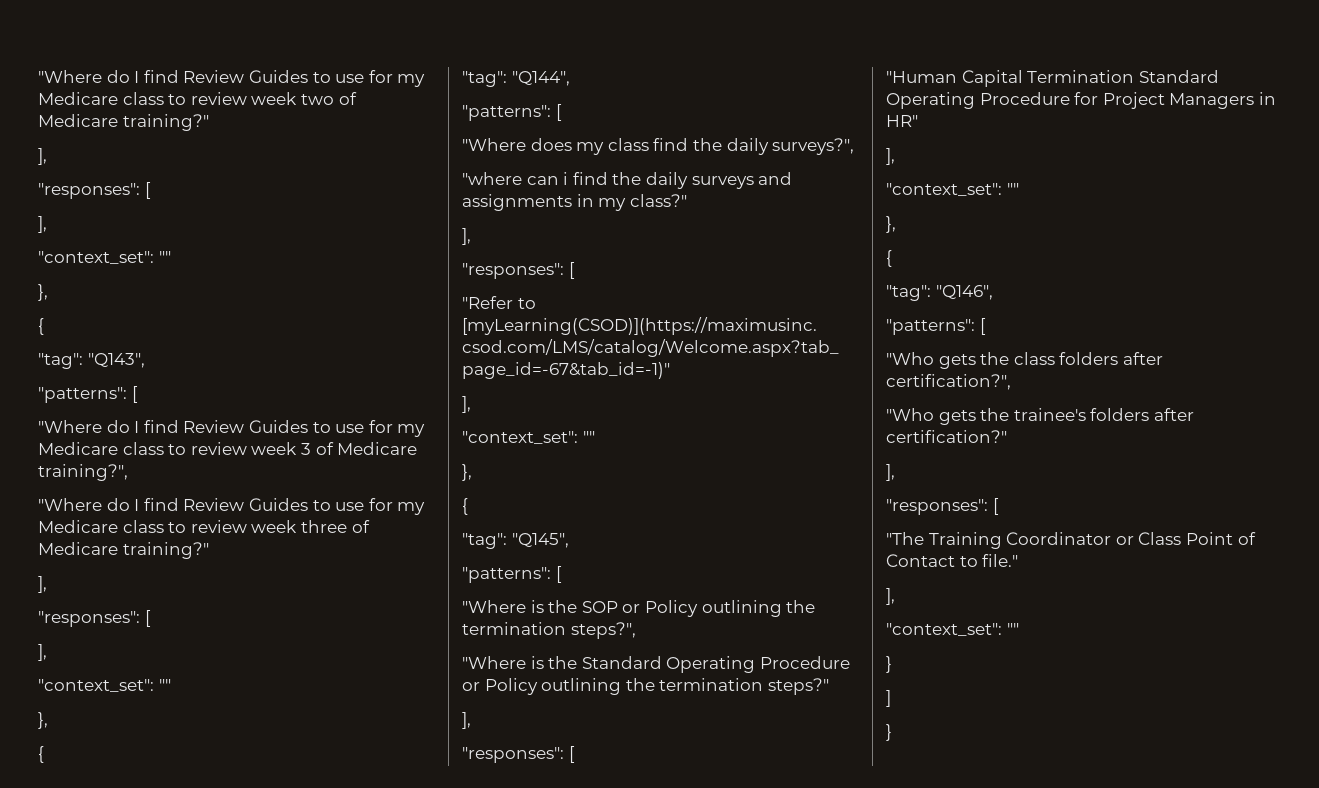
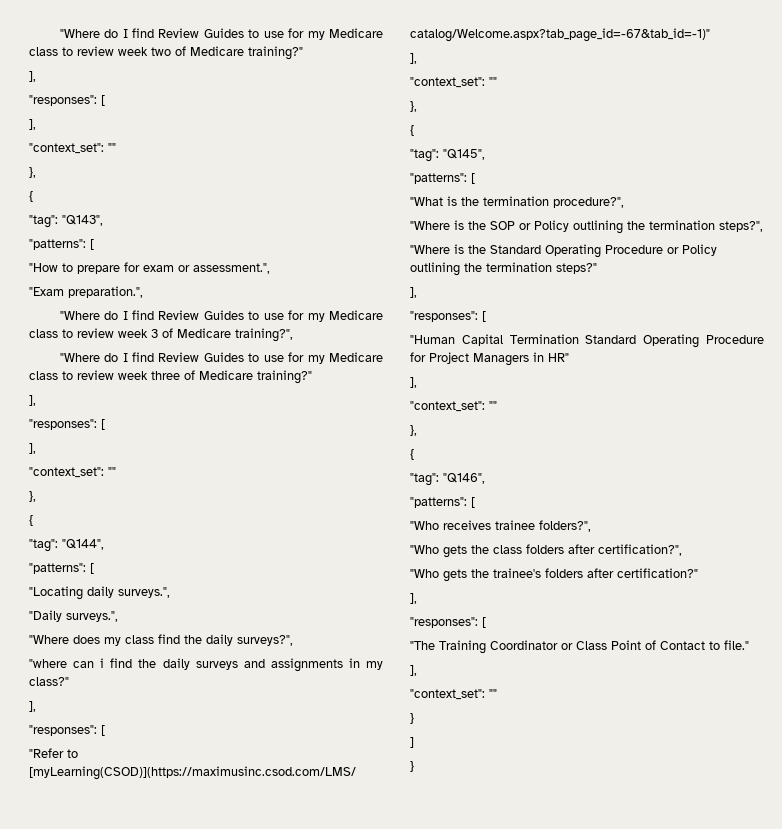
+ "How to prepare for exam or assessment.",
+ "Exam preparation.",
+ "Locating daily surveys.",
+ "Daily surveys.",
+ "What is the termination procedure?",
+ "Who receives trainee folders?",

